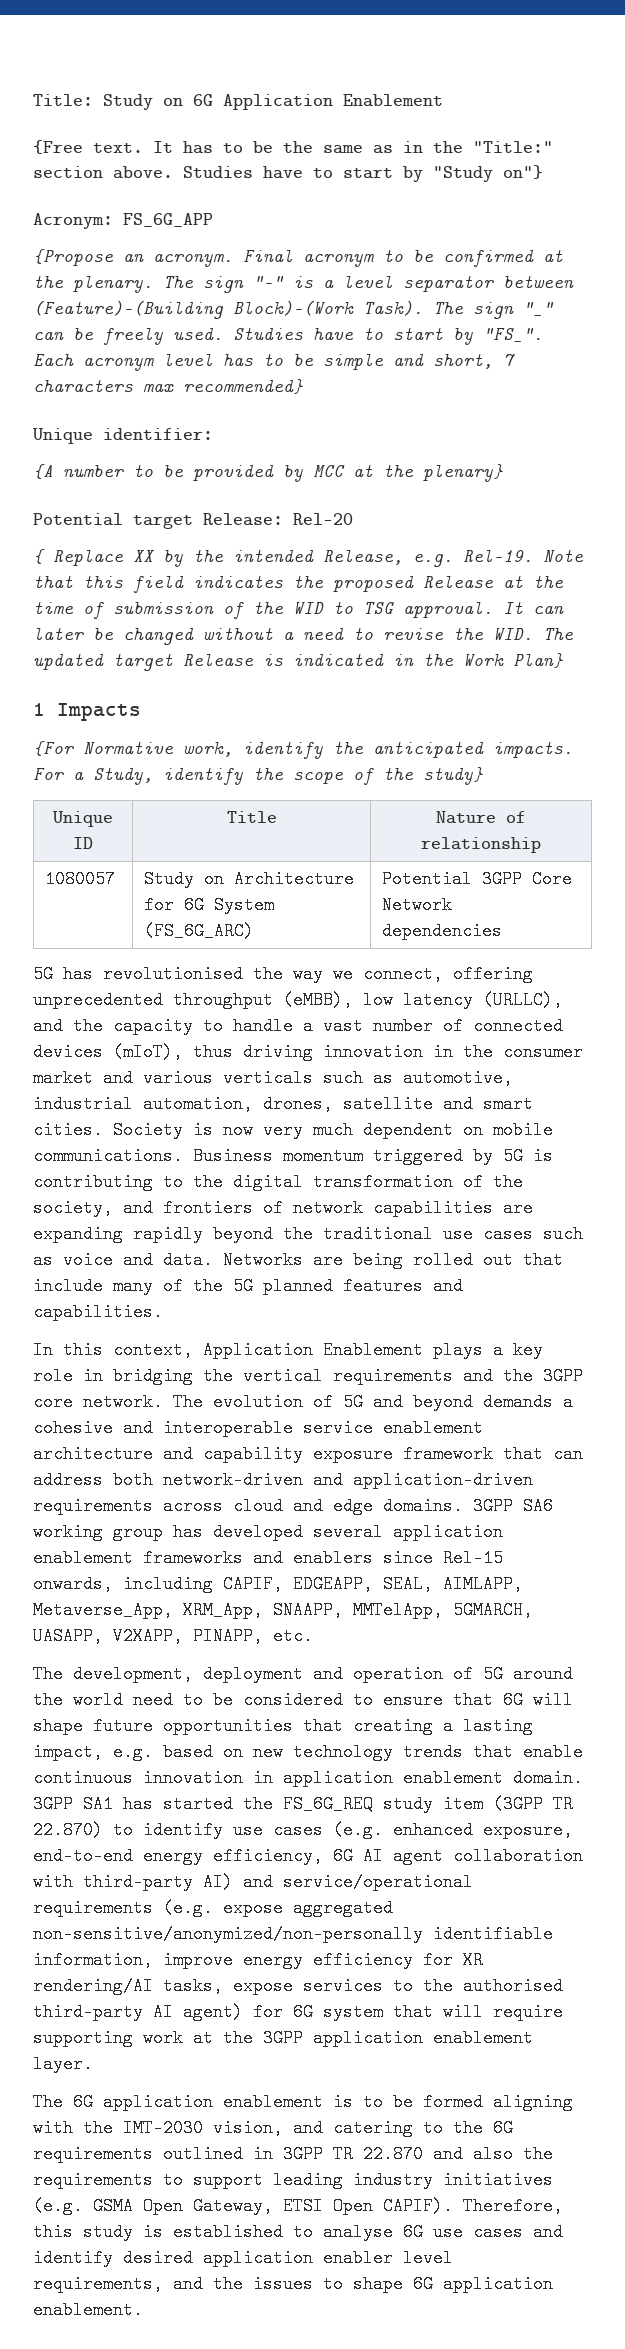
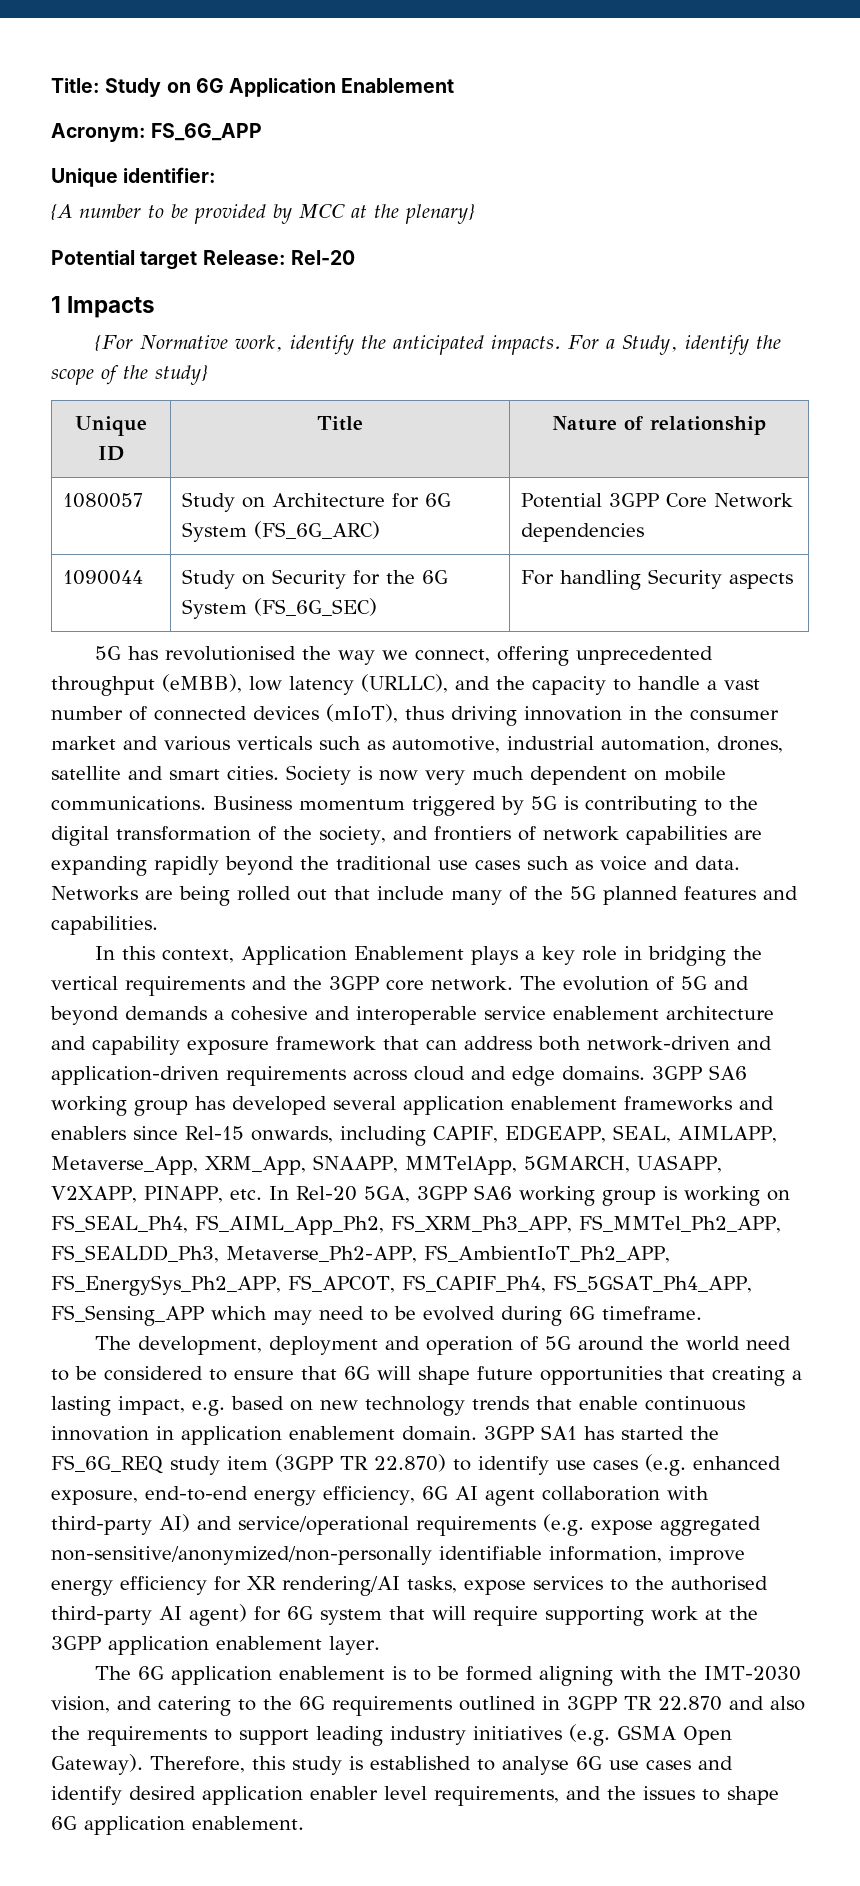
- {Free text. It has to be the same as in the "Title:" section above. Studies have to start by "Study on"}
  Acronym: FS_6G_APP
- {Propose an acronym. Final acronym to be confirmed at the plenary. The sign "-" is a level separator between (Feature)-(Building Block)-(Work Task). The sign "_" can be freely used. Studies have to start by "FS_". Each acronym level has to be simple and short, 7 characters max recommended}
- { Replace XX by the intended Release, e.g. Rel-19. Note that this field indicates the proposed Release at the time of submission of the WID to TSG approval. It can later be changed without a need to revise the WID. The updated target Release is indicated in the Work Plan}
+ 1090044 | Study on Security for the 6G System (FS_6G_SEC) | For handling Security aspects
- 3GPP SA6 working group has developed several application enablement frameworks and enablers since Rel-15 onwards, including CAPIF, EDGEAPP, SEAL, AIMLAPP, Metaverse_App, XRM_App, SNAAPP, MMTelApp, 5GMARCH, UASAPP, V2XAPP, PINAPP, etc.
+ 3GPP SA6 working group has developed several application enablement frameworks and enablers since Rel-15 onwards, including CAPIF, EDGEAPP, SEAL, AIMLAPP, Metaverse_App, XRM_App, SNAAPP, MMTelApp, 5GMARCH, UASAPP, V2XAPP, PINAPP, etc. In Rel-20 5GA, 3GPP SA6 working group is working on FS_SEAL_Ph4, FS_AIML_App_Ph2, FS_XRM_Ph3_APP, FS_MMTel_Ph2_APP, FS_SEALDD_Ph3, Metaverse_Ph2-APP, FS_AmbientIoT_Ph2_APP, FS_EnergySys_Ph2_APP, FS_APCOT, FS_CAPIF_Ph4, FS_5GSAT_Ph4_APP, FS_Sensing_APP which may need to be evolved during 6G timeframe.
- The 6G application enablement is to be formed aligning with the IMT-2030 vision, and catering to the 6G requirements outlined in 3GPP TR 22.870 and also the requirements to support leading industry initiatives (e.g. GSMA Open Gateway, ETSI Open CAPIF).
+ The 6G application enablement is to be formed aligning with the IMT-2030 vision, and catering to the 6G requirements outlined in 3GPP TR 22.870 and also the requirements to support leading industry initiatives (e.g. GSMA Open Gateway).

